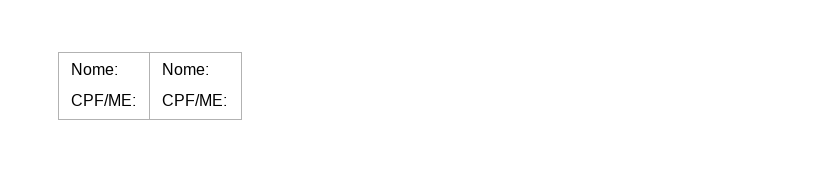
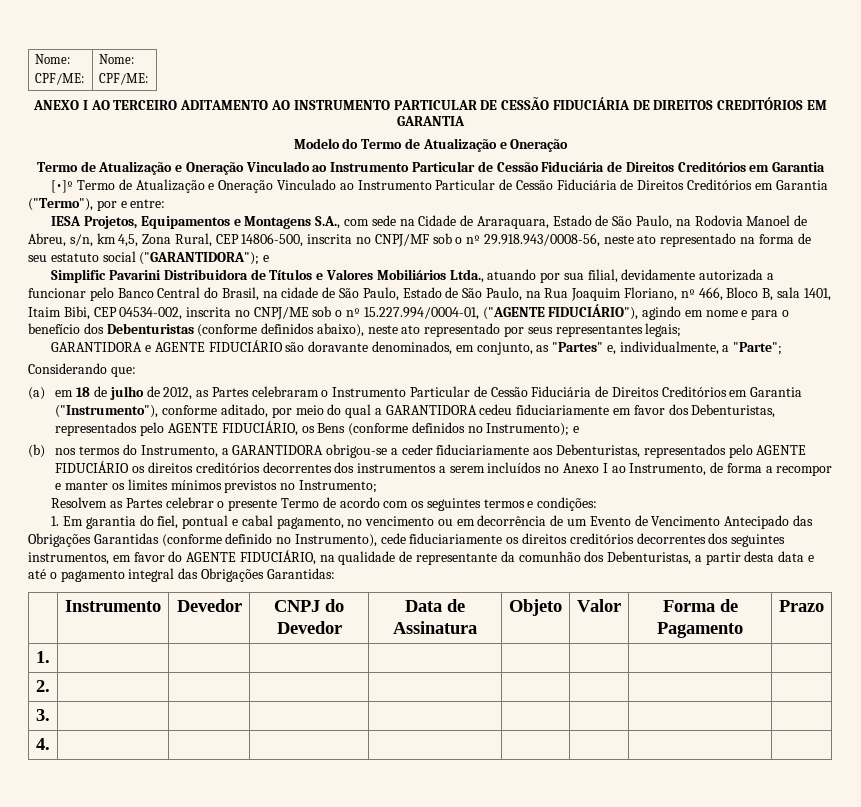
+ ANEXO I AO TERCEIRO ADITAMENTO AO INSTRUMENTO PARTICULAR DE CESSÃO FIDUCIÁRIA DE DIREITOS CREDITÓRIOS EM GARANTIA
+ Modelo do Termo de Atualização e Oneração
+ Termo de Atualização e Oneração Vinculado ao Instrumento Particular de Cessão Fiduciária de Direitos Creditórios em Garantia
+ [•]º Termo de Atualização e Oneração Vinculado ao Instrumento Particular de Cessão Fiduciária de Direitos Creditórios em Garantia ("Termo"), por e entre:
+ IESA Projetos, Equipamentos e Montagens S.A., com sede na Cidade de Araraquara, Estado de São Paulo, na Rodovia Manoel de Abreu, s/n, km 4,5, Zona Rural, CEP 14806-500, inscrita no CNPJ/MF sob o nº 29.918.943/0008-56, neste ato representado na forma de seu estatuto social ("GARANTIDORA"); e
+ Simplific Pavarini Distribuidora de Títulos e Valores Mobiliários Ltda., atuando por sua filial, devidamente autorizada a funcionar pelo Banco Central do Brasil, na cidade de São Paulo, Estado de São Paulo, na Rua Joaquim Floriano, nº 466, Bloco B, sala 1401, Itaim Bibi, CEP 04534-002, inscrita no CNPJ/ME sob o nº 15.227.994/0004-01, ("AGENTE FIDUCIÁRIO"), agindo em nome e para o benefício dos Debenturistas (conforme definidos abaixo), neste ato representado por seus representantes legais;
+ GARANTIDORA e AGENTE FIDUCIÁRIO são doravante denominados, em conjunto, as "Partes" e, individualmente, a "Parte";
+ Considerando que:
+ (a) em 18 de julho de 2012, as Partes celebraram o Instrumento Particular de Cessão Fiduciária de Direitos Creditórios em Garantia ("Instrumento"), conforme aditado, por meio do qual a GARANTIDORA cedeu fiduciariamente em favor dos Debenturistas, representados pelo AGENTE FIDUCIÁRIO, os Bens (conforme definidos no Instrumento); e
+ (b) nos termos do Instrumento, a GARANTIDORA obrigou-se a ceder fiduciariamente aos Debenturistas, representados pelo AGENTE FIDUCIÁRIO os direitos creditórios decorrentes dos instrumentos a serem incluídos no Anexo I ao Instrumento, de forma a recompor e manter os limites mínimos previstos no Instrumento;
+ Resolvem as Partes celebrar o presente Termo de acordo com os seguintes termos e condições:
+ 1. Em garantia do fiel, pontual e cabal pagamento, no vencimento ou em decorrência de um Evento de Vencimento Antecipado das Obrigações Garantidas (conforme definido no Instrumento), cede fiduciariamente os direitos creditórios decorrentes dos seguintes instrumentos, em favor do AGENTE FIDUCIÁRIO, na qualidade de representante da comunhão dos Debenturistas, a partir desta data e até o pagamento integral das Obrigações Garantidas:
+ | Instrumento | Devedor | CNPJ do Devedor | Data de Assinatura | Objeto | Valor | Forma de Pagamento | Prazo
+ 1. | | | | | | | |
+ 2. | | | | | | | |
+ 3. | | | | | | | |
+ 4. | | | | | | | |

